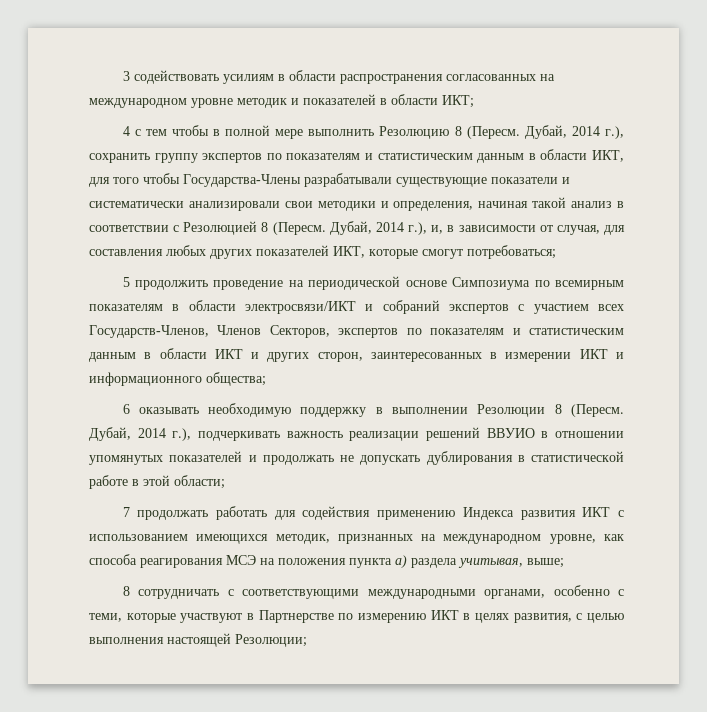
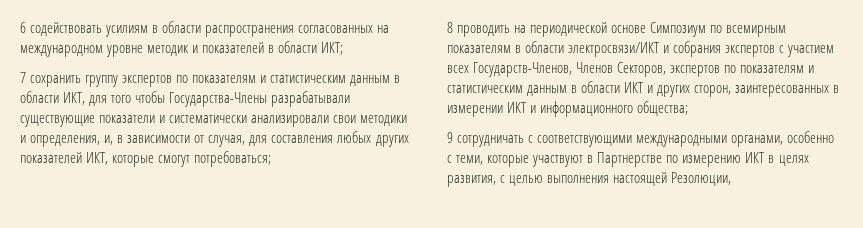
- 3 содействовать усилиям в области распространения согласованных на международном уровне методик и показателей в области ИКТ;
+ 6 содействовать усилиям в области распространения согласованных на международном уровне методик и показателей в области ИКТ;
- 4 с тем чтобы в полной мере выполнить Резолюцию 8 (Пересм. Дубай, 2014 г.), сохранить группу экспертов по показателям и статистическим данным в области ИКТ, для того чтобы Государства-Члены разрабатывали существующие показатели и систематически анализировали свои методики и определения, начиная такой анализ в соответствии с Резолюцией 8 (Пересм. Дубай, 2014 г.), и, в зависимости от случая, для составления любых других показателей ИКТ, которые смогут потребоваться;
+ 7 сохранить группу экспертов по показателям и статистическим данным в области ИКТ, для того чтобы Государства-Члены разрабатывали существующие показатели и систематически анализировали свои методики и определения, и, в зависимости от случая, для составления любых других показателей ИКТ, которые смогут потребоваться;
- 5 продолжить проведение на периодической основе Симпозиума по всемирным показателям в области электросвязи/ИКТ и собраний экспертов с участием всех Государств-Членов, Членов Секторов, экспертов по показателям и статистическим данным в области ИКТ и других сторон, заинтересованных в измерении ИКТ и информационного общества;
+ 8 проводить на периодической основе Симпозиум по всемирным показателям в области электросвязи/ИКТ и собрания экспертов с участием всех Государств-Членов, Членов Секторов, экспертов по показателям и статистическим данным в области ИКТ и других сторон, заинтересованных в измерении ИКТ и информационного общества;
- 6 оказывать необходимую поддержку в выполнении Резолюции 8 (Пересм. Дубай, 2014 г.), подчеркивать важность реализации решений ВВУИО в отношении упомянутых показателей и продолжать не допускать дублирования в статистической работе в этой области;
- 7 продолжать работать для содействия применению Индекса развития ИКТ с использованием имеющихся методик, признанных на международном уровне, как способа реагирования МСЭ на положения пункта а) раздела учитывая, выше;
- 8 сотрудничать с соответствующими международными органами, особенно с теми, которые участвуют в Партнерстве по измерению ИКТ в целях развития, с целью выполнения настоящей Резолюции;
+ 9 сотрудничать с соответствующими международными органами, особенно с теми, которые участвуют в Партнерстве по измерению ИКТ в целях развития, с целью выполнения настоящей Резолюции,

